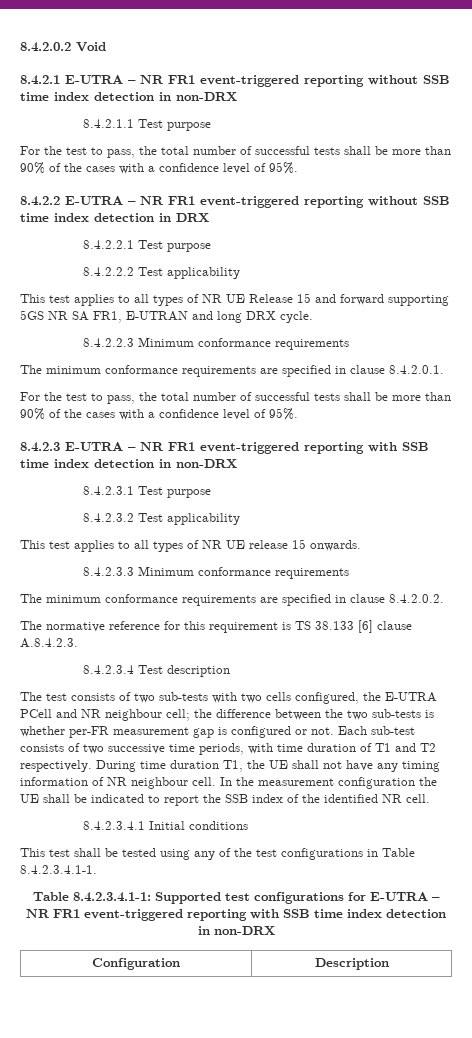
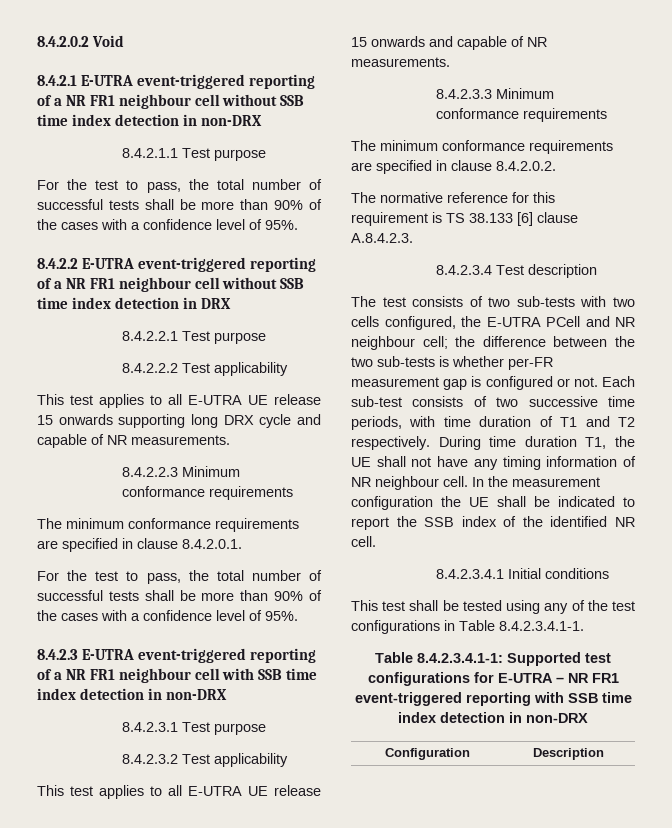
- 8.4.2.1 E-UTRA – NR FR1 event-triggered reporting without SSB time index detection in non-DRX
+ 8.4.2.1 E-UTRA event-triggered reporting of a NR FR1 neighbour cell without SSB time index detection in non-DRX
- 8.4.2.2 E-UTRA – NR FR1 event-triggered reporting without SSB time index detection in DRX
+ 8.4.2.2 E-UTRA event-triggered reporting of a NR FR1 neighbour cell without SSB time index detection in DRX
- This test applies to all types of NR UE Release 15 and forward supporting 5GS NR SA FR1, E-UTRAN and long DRX cycle.
+ This test applies to all E-UTRA UE release 15 onwards supporting long DRX cycle and capable of NR measurements.
- 8.4.2.3 E-UTRA – NR FR1 event-triggered reporting with SSB time index detection in non-DRX
+ 8.4.2.3 E-UTRA event-triggered reporting of a NR FR1 neighbour cell with SSB time index detection in non-DRX
- This test applies to all types of NR UE release 15 onwards.
+ This test applies to all E-UTRA UE release 15 onwards and capable of NR measurements.

